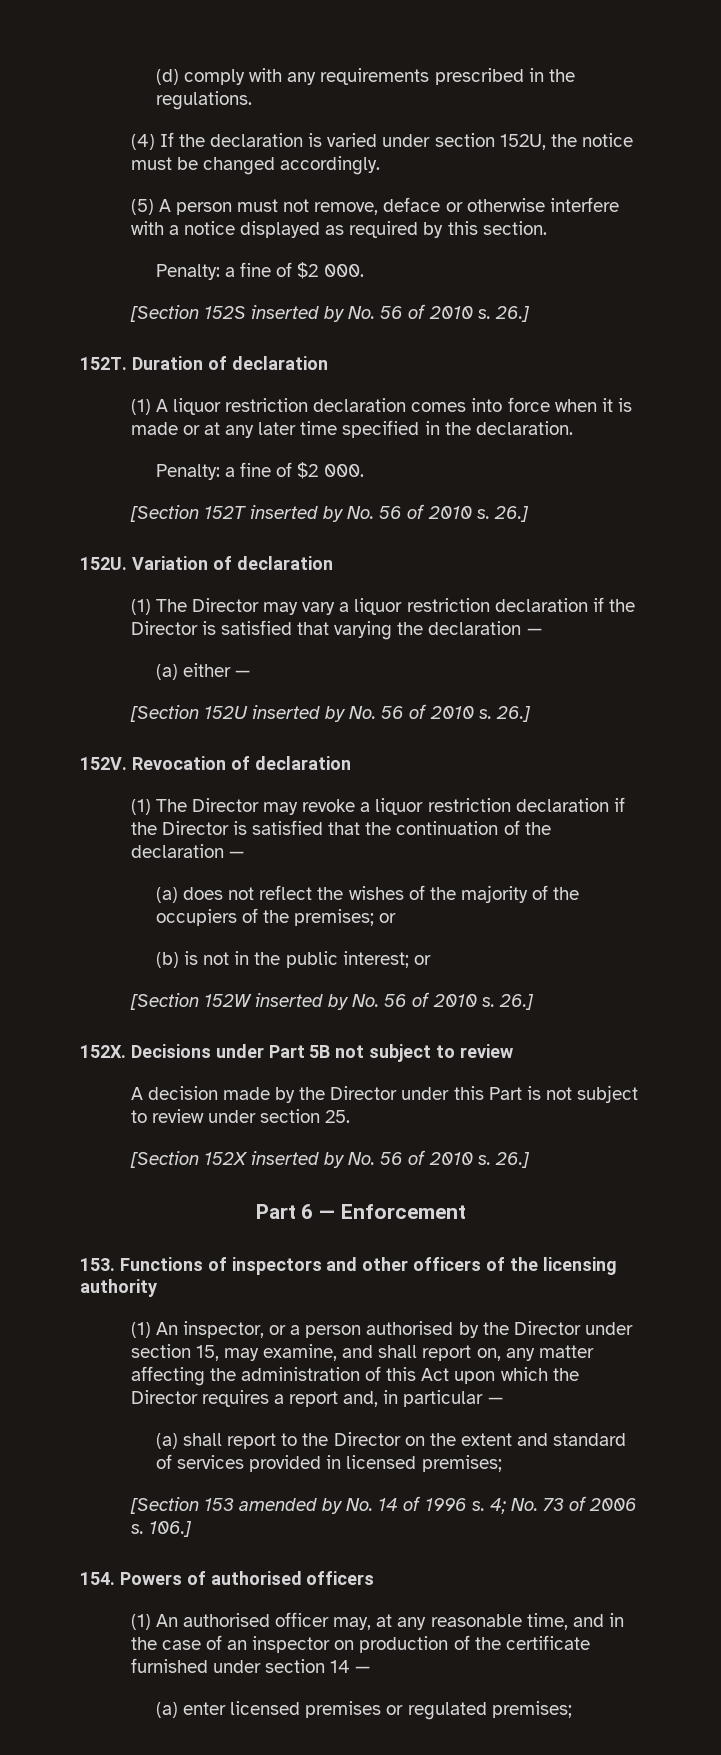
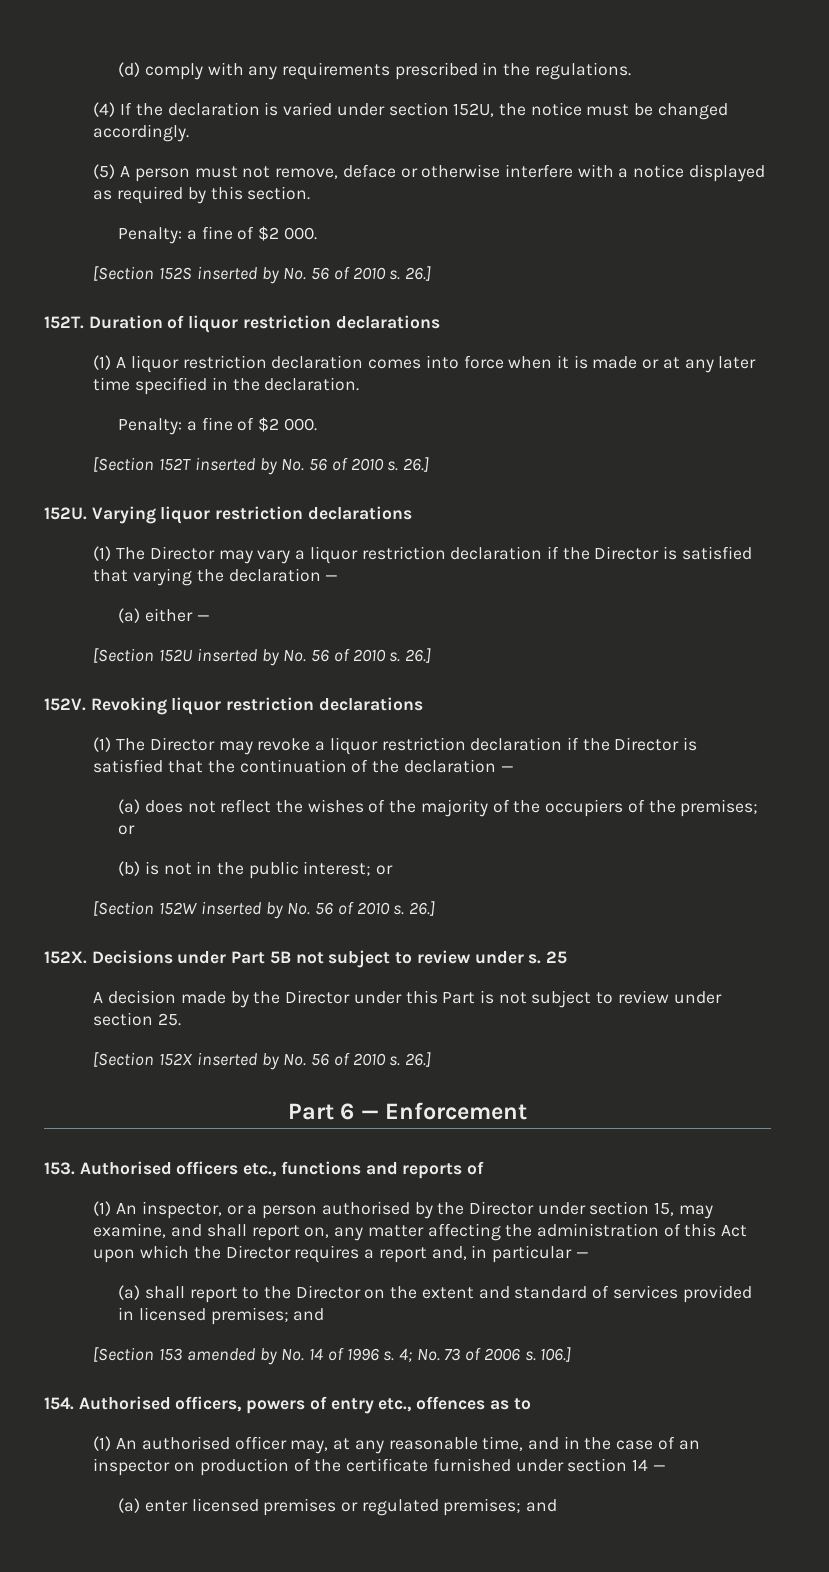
- Duration of declaration
+ Duration of liquor restriction declarations
- Variation of declaration
+ Varying liquor restriction declarations
- Revocation of declaration
+ Revoking liquor restriction declarations
- Decisions under Part 5B not subject to review
+ Decisions under Part 5B not subject to review under s. 25
- 153. Functions of inspectors and other officers of the licensing authority
+ 153. Authorised officers etc., functions and reports of
- (a) shall report to the Director on the extent and standard of services provided in licensed premises;
+ (a) shall report to the Director on the extent and standard of services provided in licensed premises; and
- 154. Powers of authorised officers
+ 154. Authorised officers, powers of entry etc., offences as to
- (a) enter licensed premises or regulated premises;
+ (a) enter licensed premises or regulated premises; and

